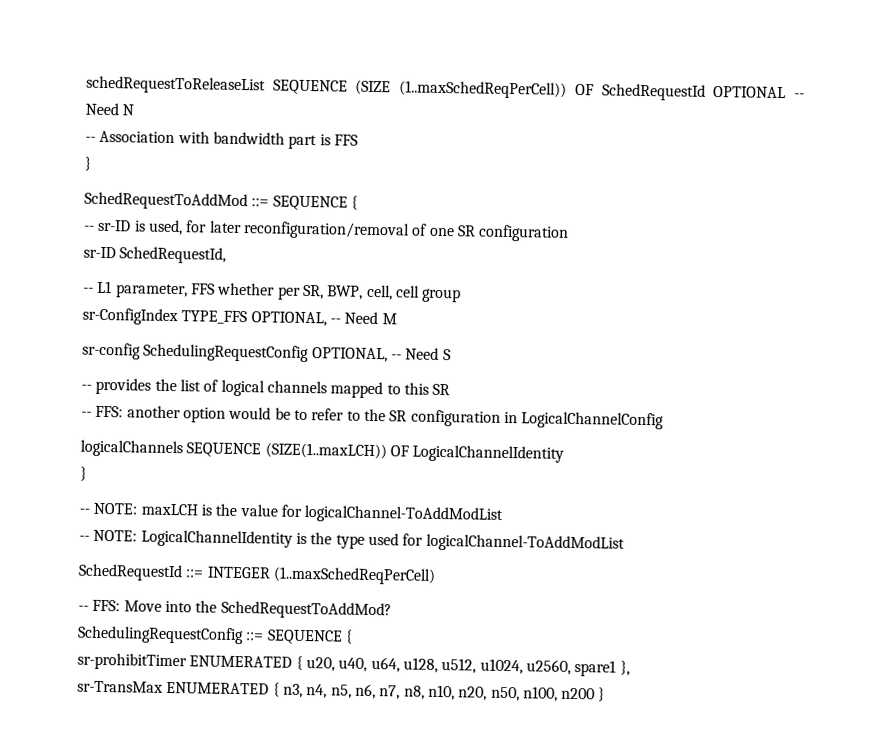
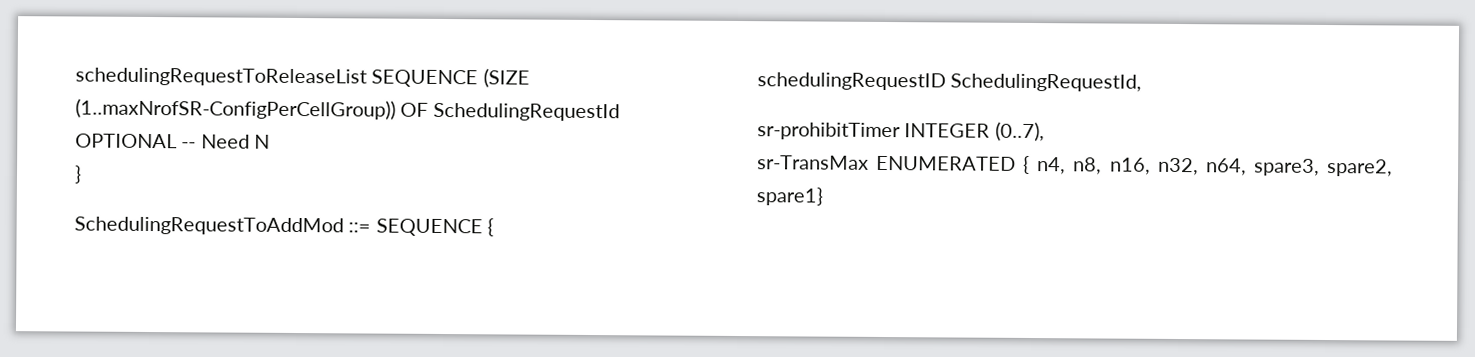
- schedRequestToReleaseList SEQUENCE (SIZE (1..maxSchedReqPerCell)) OF SchedRequestId OPTIONAL -- Need N
+ schedulingRequestToReleaseList SEQUENCE (SIZE (1..maxNrofSR-ConfigPerCellGroup)) OF SchedulingRequestId OPTIONAL -- Need N
- -- Association with bandwidth part is FFS
  }
- SchedRequestToAddMod ::= SEQUENCE {
- -- sr-ID is used, for later reconfiguration/removal of one SR configuration
- sr-ID SchedRequestId,
- -- L1 parameter, FFS whether per SR, BWP, cell, cell group
- sr-ConfigIndex TYPE_FFS OPTIONAL, -- Need M
- sr-config SchedulingRequestConfig OPTIONAL, -- Need S
- -- provides the list of logical channels mapped to this SR
- -- FFS: another option would be to refer to the SR configuration in LogicalChannelConfig
- logicalChannels SEQUENCE (SIZE(1..maxLCH)) OF LogicalChannelIdentity
- }
- -- NOTE: maxLCH is the value for logicalChannel-ToAddModList
- -- NOTE: LogicalChannelIdentity is the type used for logicalChannel-ToAddModList
- SchedRequestId ::= INTEGER (1..maxSchedReqPerCell)
- -- FFS: Move into the SchedRequestToAddMod?
- SchedulingRequestConfig ::= SEQUENCE {
- sr-prohibitTimer ENUMERATED { u20, u40, u64, u128, u512, u1024, u2560, spare1 },
- sr-TransMax ENUMERATED { n3, n4, n5, n6, n7, n8, n10, n20, n50, n100, n200 }
+ SchedulingRequestToAddMod ::= SEQUENCE {
+ schedulingRequestID SchedulingRequestId,
+ sr-prohibitTimer INTEGER (0..7),
+ sr-TransMax ENUMERATED { n4, n8, n16, n32, n64, spare3, spare2, spare1}

